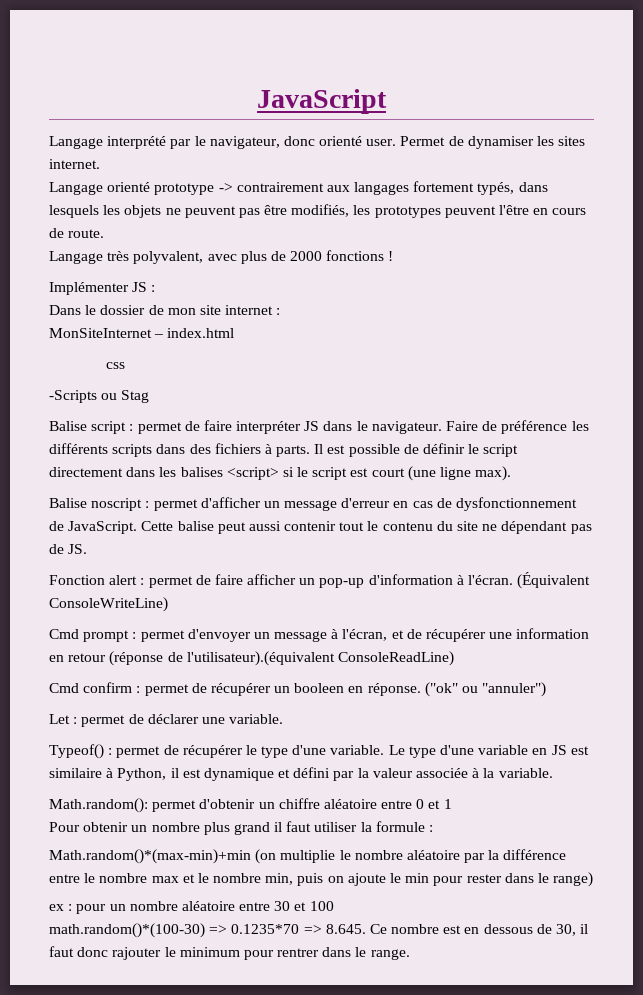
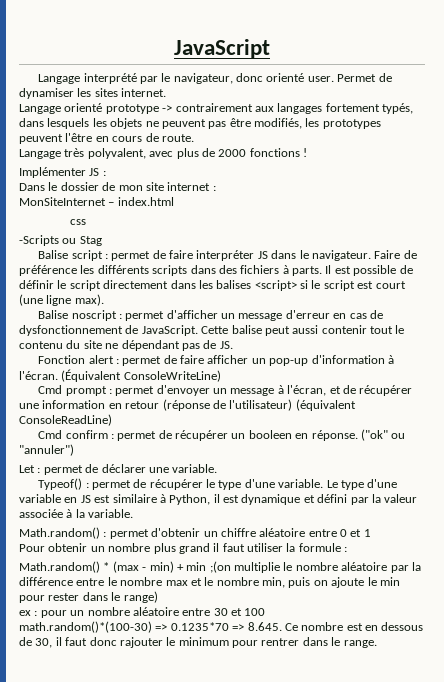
- Cmd prompt : permet d'envoyer un message à l'écran, et de récupérer une information en retour (réponse de l'utilisateur).(équivalent ConsoleReadLine)
+ Cmd prompt : permet d'envoyer un message à l'écran, et de récupérer une information en retour (réponse de l'utilisateur) (équivalent ConsoleReadLine)
- Math.random(): permet d'obtenir un chiffre aléatoire entre 0 et 1
+ Math.random() : permet d'obtenir un chiffre aléatoire entre 0 et 1
- Math.random()*(max-min)+min (on multiplie le nombre aléatoire par la différence entre le nombre max et le nombre min, puis on ajoute le min pour rester dans le range)
+ Math.random() * (max - min) + min ;(on multiplie le nombre aléatoire par la différence entre le nombre max et le nombre min, puis on ajoute le min pour rester dans le range)

